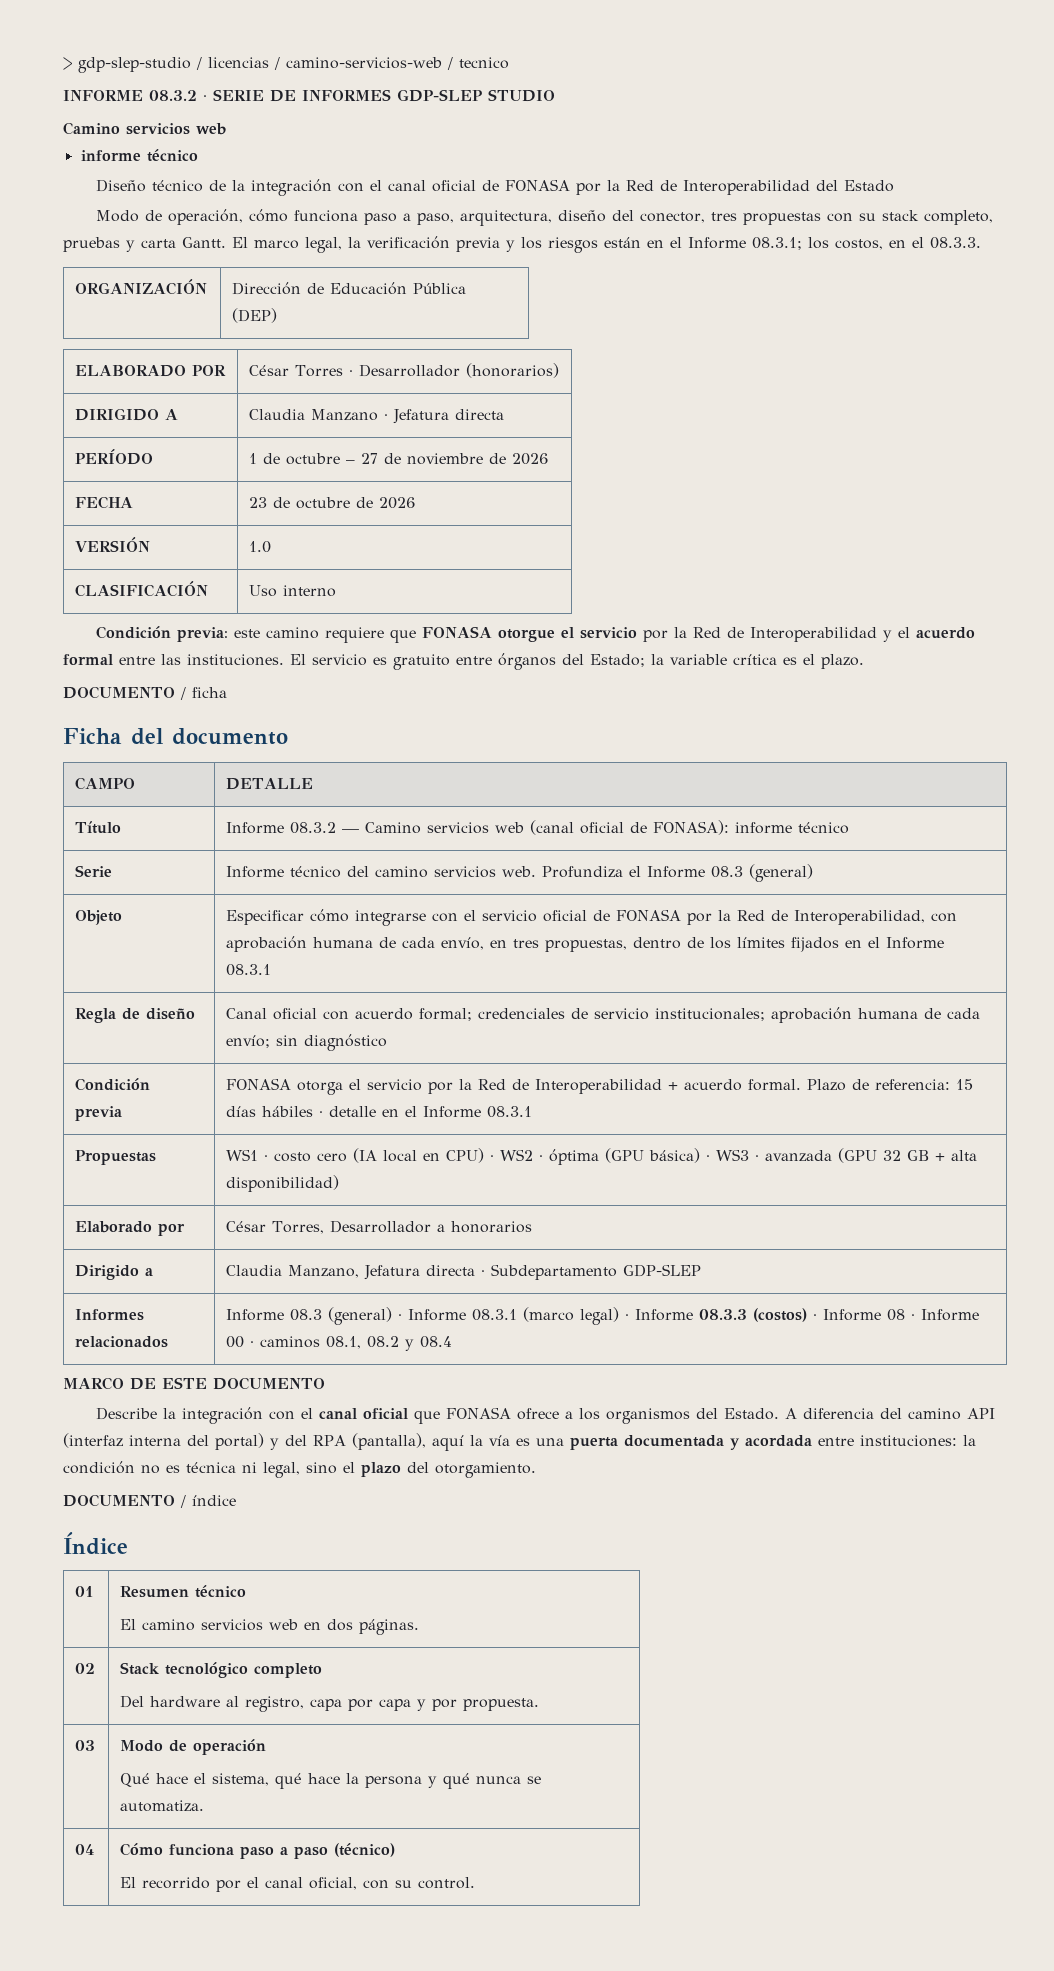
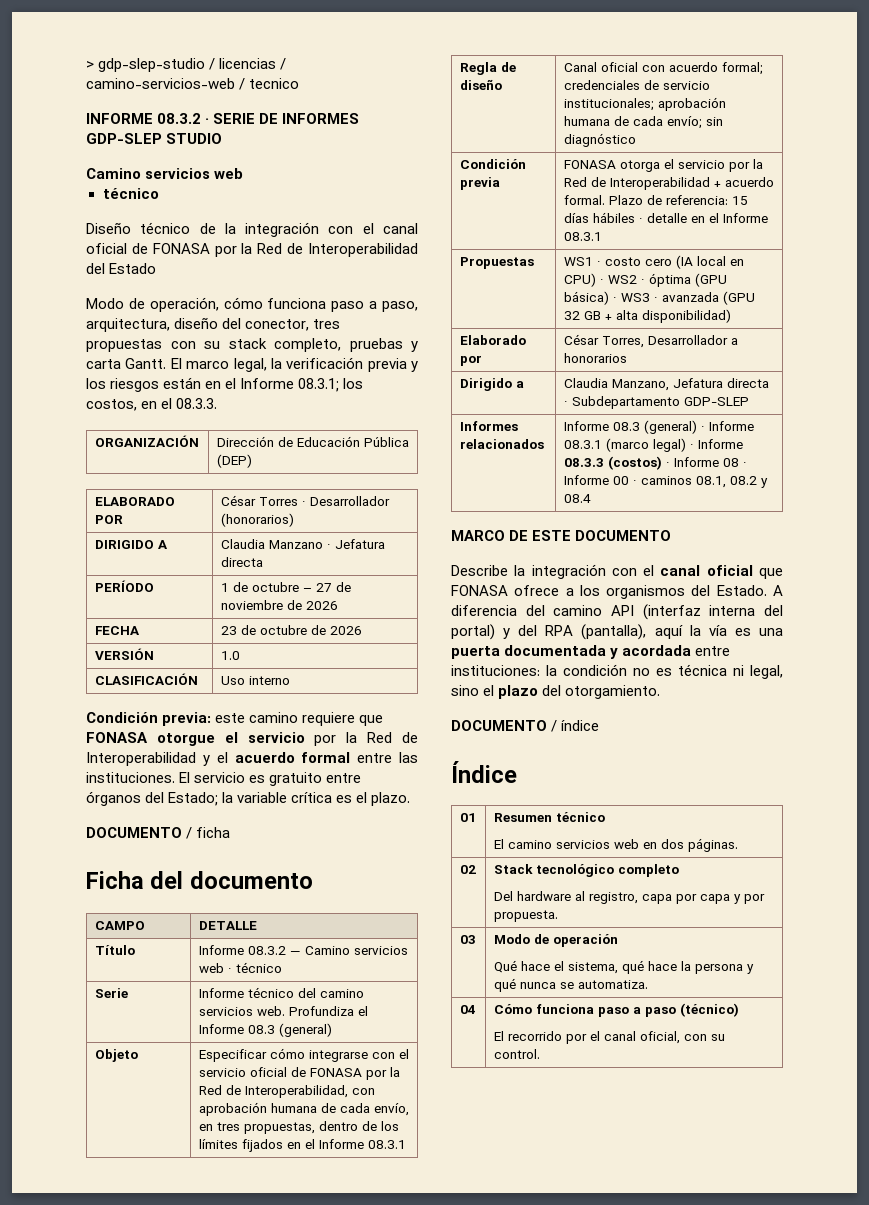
  INFORME 08.3.2 · SERIE DE INFORMES GDP-SLEP STUDIO
  Camino servicios web
- informe técnico
+ técnico
- Título | Informe 08.3.2 — Camino servicios web (canal oficial de FONASA): informe técnico
+ Título | Informe 08.3.2 — Camino servicios web · técnico

